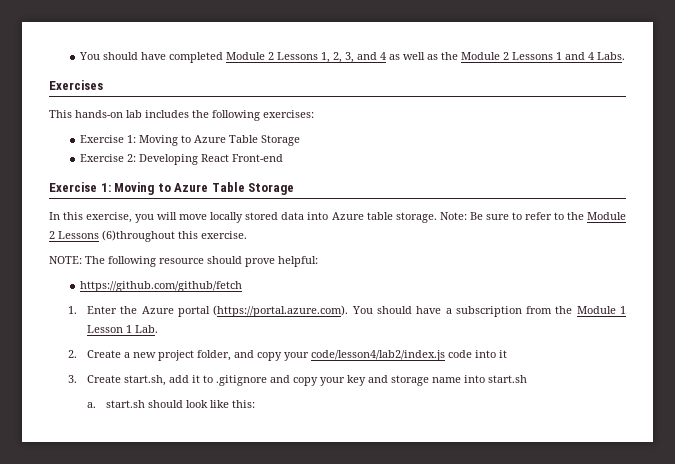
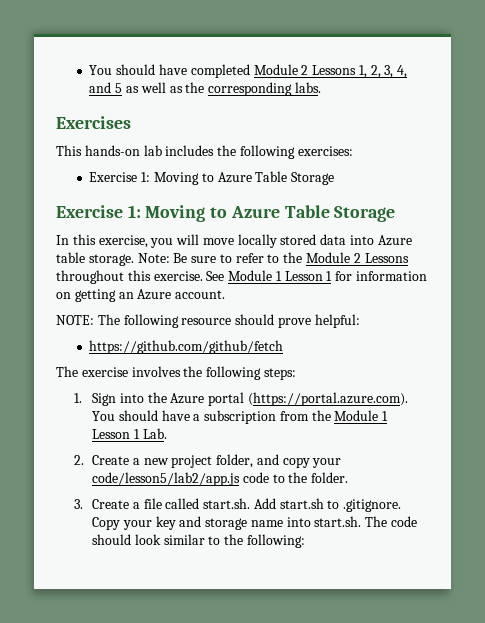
- You should have completed Module 2 Lessons 1, 2, 3, and 4 as well as the Module 2 Lessons 1 and 4 Labs.
+ You should have completed Module 2 Lessons 1, 2, 3, 4, and 5 as well as the corresponding labs.
- Exercise 2: Developing React Front-end
- Note: Be sure to refer to the Module 2 Lessons (6)throughout this exercise.
+ Note: Be sure to refer to the Module 2 Lessons throughout this exercise. See Module 1 Lesson 1 for information on getting an Azure account.
+ The exercise involves the following steps:
- 1. Enter the Azure portal (https://portal.azure.com). You should have a subscription from the Module 1 Lesson 1 Lab.
+ 1. Sign into the Azure portal (https://portal.azure.com). You should have a subscription from the Module 1 Lesson 1 Lab.
- 2. Create a new project folder, and copy your code/lesson4/lab2/index.js code into it
- 3. Create start.sh, add it to .gitignore and copy your key and storage name into start.sh
- a. start.sh should look like this:
+ 2. Create a new project folder, and copy your code/lesson5/lab2/app.js code to the folder.
+ 3. Create a file called start.sh. Add start.sh to .gitignore. Copy your key and storage name into start.sh. The code should look similar to the following:

